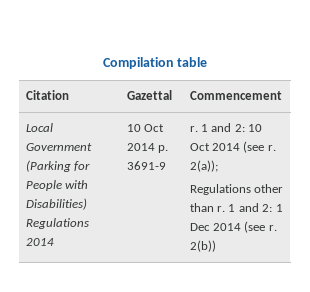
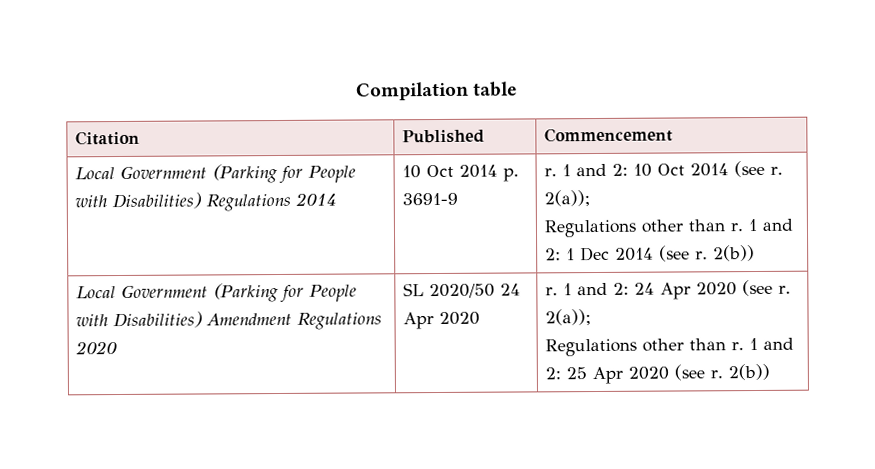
- Citation | Gazettal | Commencement
+ Citation | Published | Commencement
+ Local Government (Parking for People with Disabilities) Amendment Regulations 2020 | SL 2020/50 24 Apr 2020 | r. 1 and 2: 24 Apr 2020 (see r. 2(a));
+ Regulations other than r. 1 and 2: 25 Apr 2020 (see r. 2(b))

